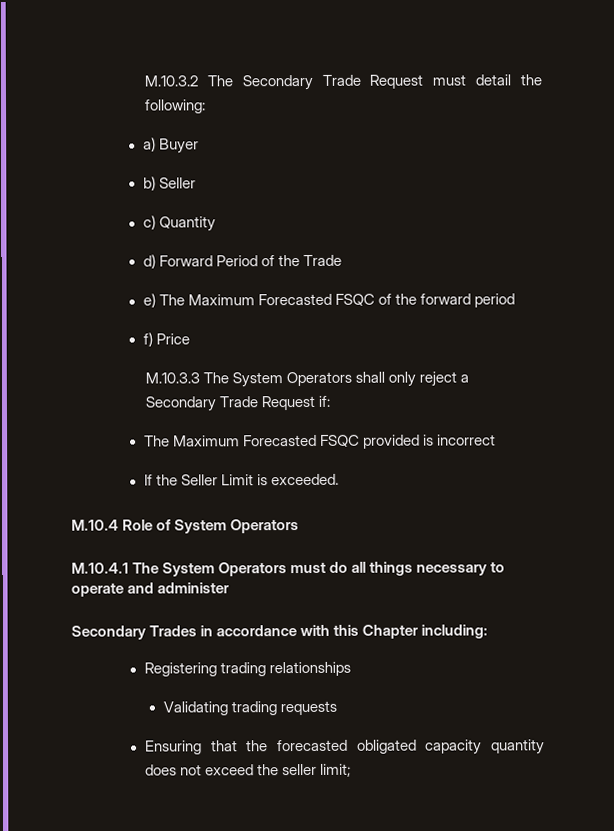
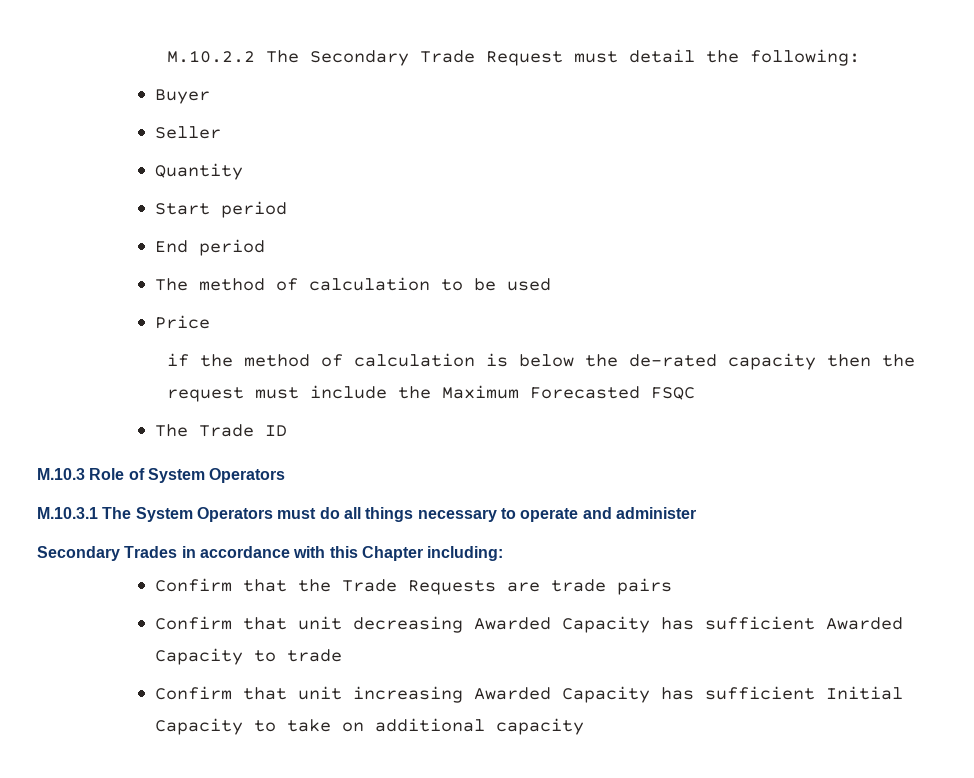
- M.10.3.2 The Secondary Trade Request must detail the following:
+ M.10.2.2 The Secondary Trade Request must detail the following:
- a) Buyer
+ Buyer
- b) Seller
+ Seller
- c) Quantity
+ Quantity
- d) Forward Period of the Trade
- e) The Maximum Forecasted FSQC of the forward period
- f) Price
- M.10.3.3 The System Operators shall only reject a Secondary Trade Request if:
- The Maximum Forecasted FSQC provided is incorrect
- If the Seller Limit is exceeded.
- M.10.4 Role of System Operators
+ Start period
+ End period
+ The method of calculation to be used
+ Price
+ if the method of calculation is below the de-rated capacity then the request must include the Maximum Forecasted FSQC
+ The Trade ID
+ M.10.3 Role of System Operators
- M.10.4.1 The System Operators must do all things necessary to operate and administer
+ M.10.3.1 The System Operators must do all things necessary to operate and administer
- Registering trading relationships
- Validating trading requests
- Ensuring that the forecasted obligated capacity quantity does not exceed the seller limit;
+ Confirm that the Trade Requests are trade pairs
+ Confirm that unit decreasing Awarded Capacity has sufficient Awarded Capacity to trade
+ Confirm that unit increasing Awarded Capacity has sufficient Initial Capacity to take on additional capacity

